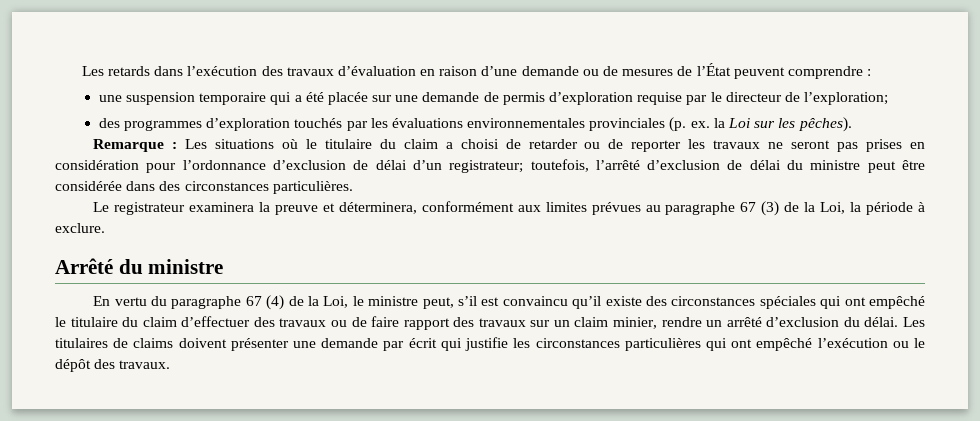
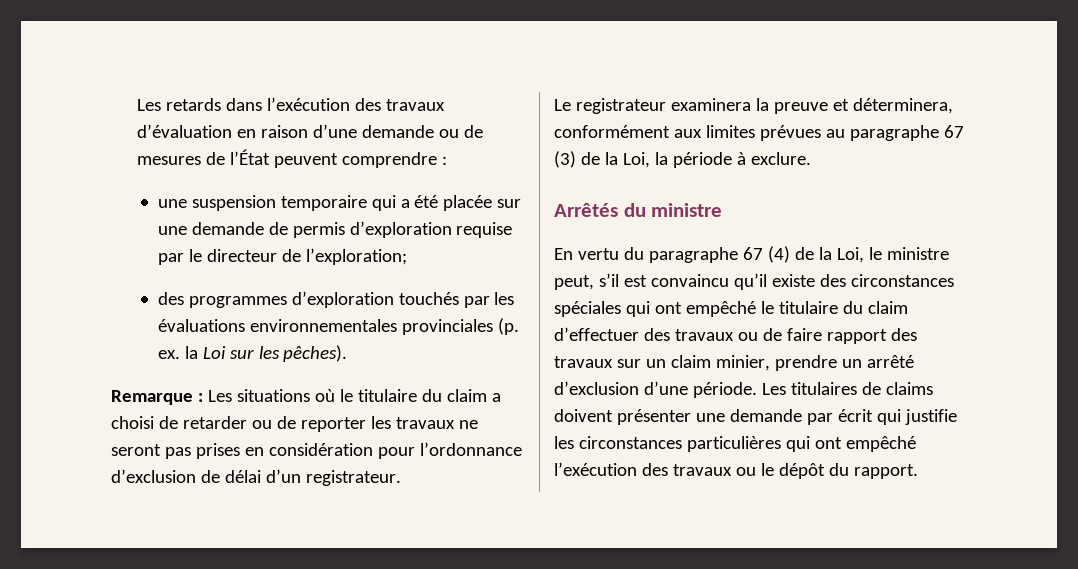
- Remarque : Les situations où le titulaire du claim a choisi de retarder ou de reporter les travaux ne seront pas prises en considération pour l’ordonnance d’exclusion de délai d’un registrateur; toutefois, l’arrêté d’exclusion de délai du ministre peut être considérée dans des circonstances particulières.
+ Remarque : Les situations où le titulaire du claim a choisi de retarder ou de reporter les travaux ne seront pas prises en considération pour l’ordonnance d’exclusion de délai d’un registrateur.
- Arrêté du ministre
+ Arrêtés du ministre
- En vertu du paragraphe 67 (4) de la Loi, le ministre peut, s’il est convaincu qu’il existe des circonstances spéciales qui ont empêché le titulaire du claim d’effectuer des travaux ou de faire rapport des travaux sur un claim minier, rendre un arrêté d’exclusion du délai.
+ En vertu du paragraphe 67 (4) de la Loi, le ministre peut, s’il est convaincu qu’il existe des circonstances spéciales qui ont empêché le titulaire du claim d’effectuer des travaux ou de faire rapport des travaux sur un claim minier, prendre un arrêté d’exclusion d’une période.
- Les titulaires de claims doivent présenter une demande par écrit qui justifie les circonstances particulières qui ont empêché l’exécution ou le dépôt des travaux.
+ Les titulaires de claims doivent présenter une demande par écrit qui justifie les circonstances particulières qui ont empêché l’exécution des travaux ou le dépôt du rapport.

